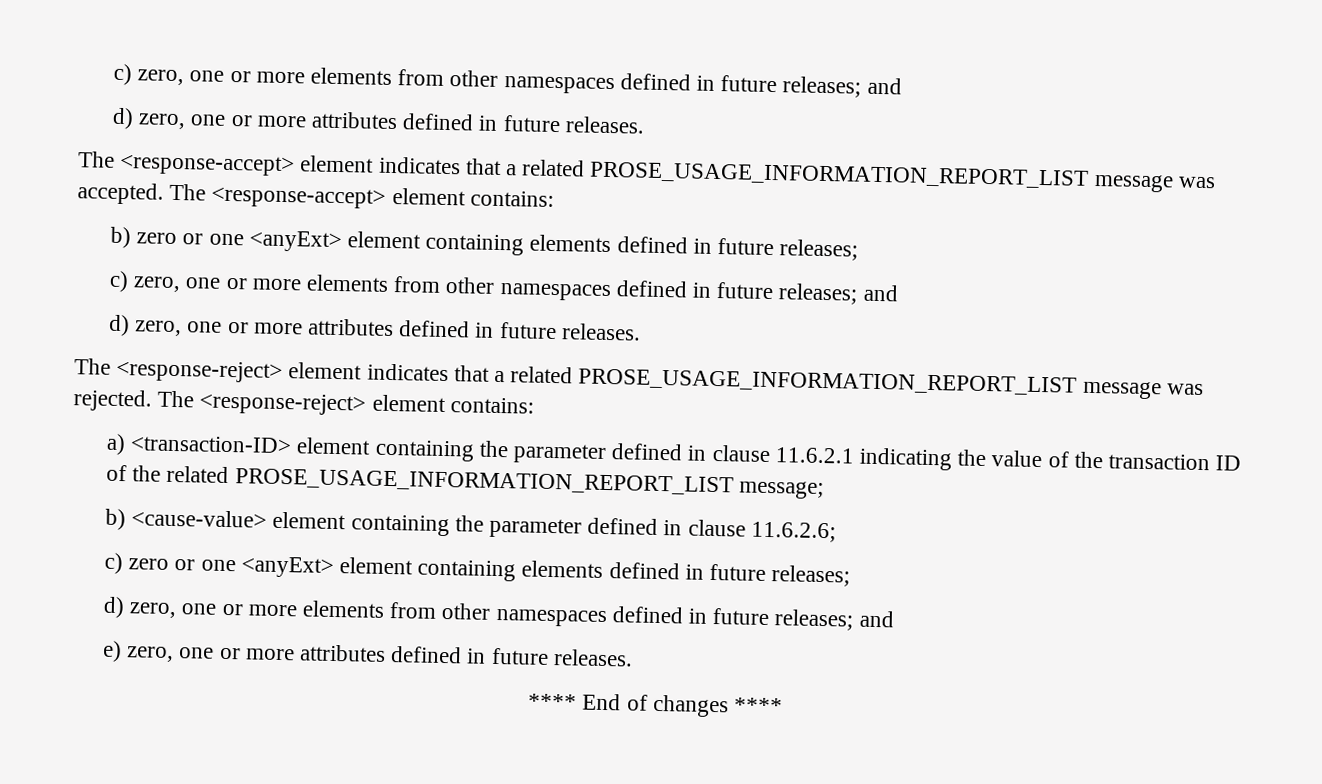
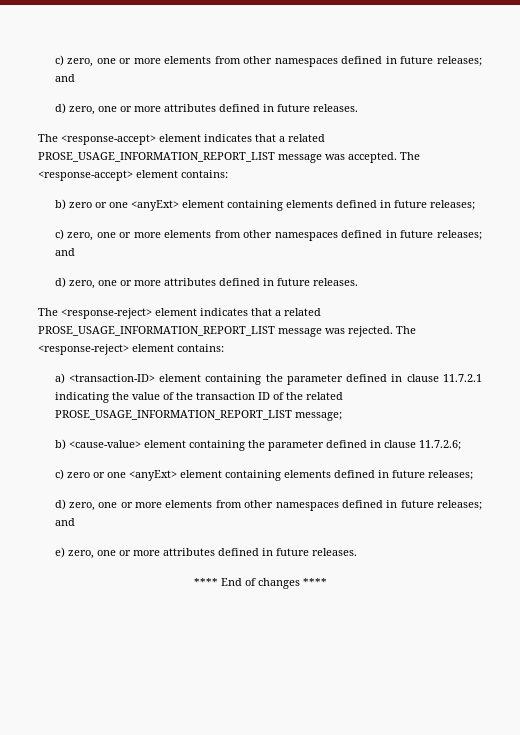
- a) <transaction-ID> element containing the parameter defined in clause 11.6.2.1 indicating the value of the transaction ID of the related PROSE_USAGE_INFORMATION_REPORT_LIST message;
+ a) <transaction-ID> element containing the parameter defined in clause 11.7.2.1 indicating the value of the transaction ID of the related PROSE_USAGE_INFORMATION_REPORT_LIST message;
- b) <cause-value> element containing the parameter defined in clause 11.6.2.6;
+ b) <cause-value> element containing the parameter defined in clause 11.7.2.6;

